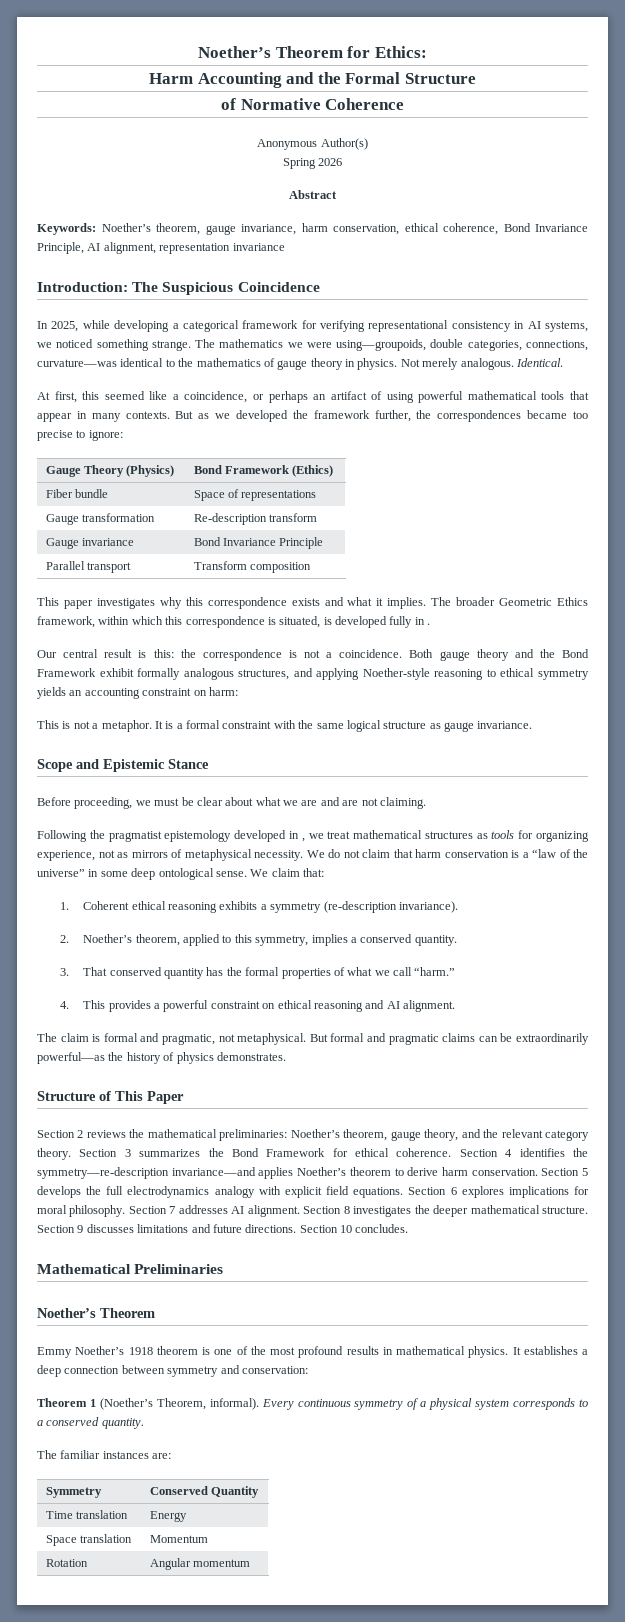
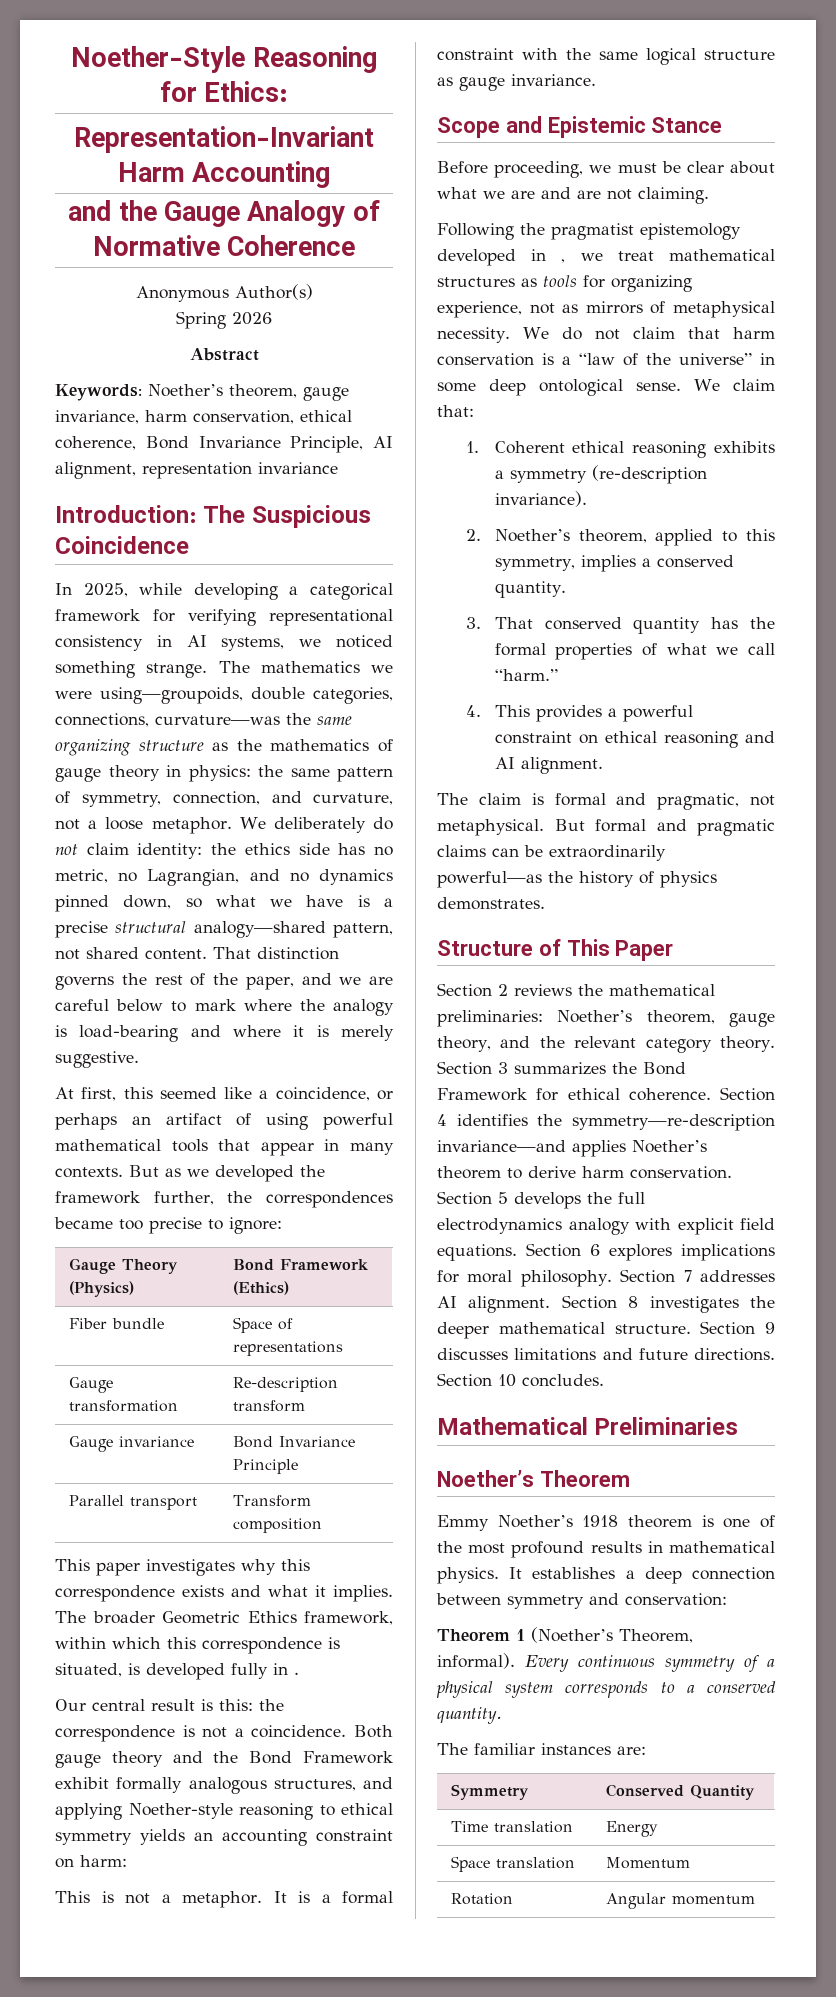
- Noether’s Theorem for Ethics:
+ Noether-Style Reasoning for Ethics:
- Harm Accounting and the Formal Structure
- of Normative Coherence
+ Representation-Invariant Harm Accounting
+ and the Gauge Analogy of Normative Coherence
- The mathematics we were using—groupoids, double categories, connections, curvature—was identical to the mathematics of gauge theory in physics. Not merely analogous. Identical.
+ The mathematics we were using—groupoids, double categories, connections, curvature—was the same organizing structure as the mathematics of gauge theory in physics: the same pattern of symmetry, connection, and curvature, not a loose metaphor. We deliberately do not claim identity: the ethics side has no metric, no Lagrangian, and no dynamics pinned down, so what we have is a precise structural analogy—shared pattern, not shared content. That distinction governs the rest of the paper, and we are careful below to mark where the analogy is load-bearing and where it is merely suggestive.

